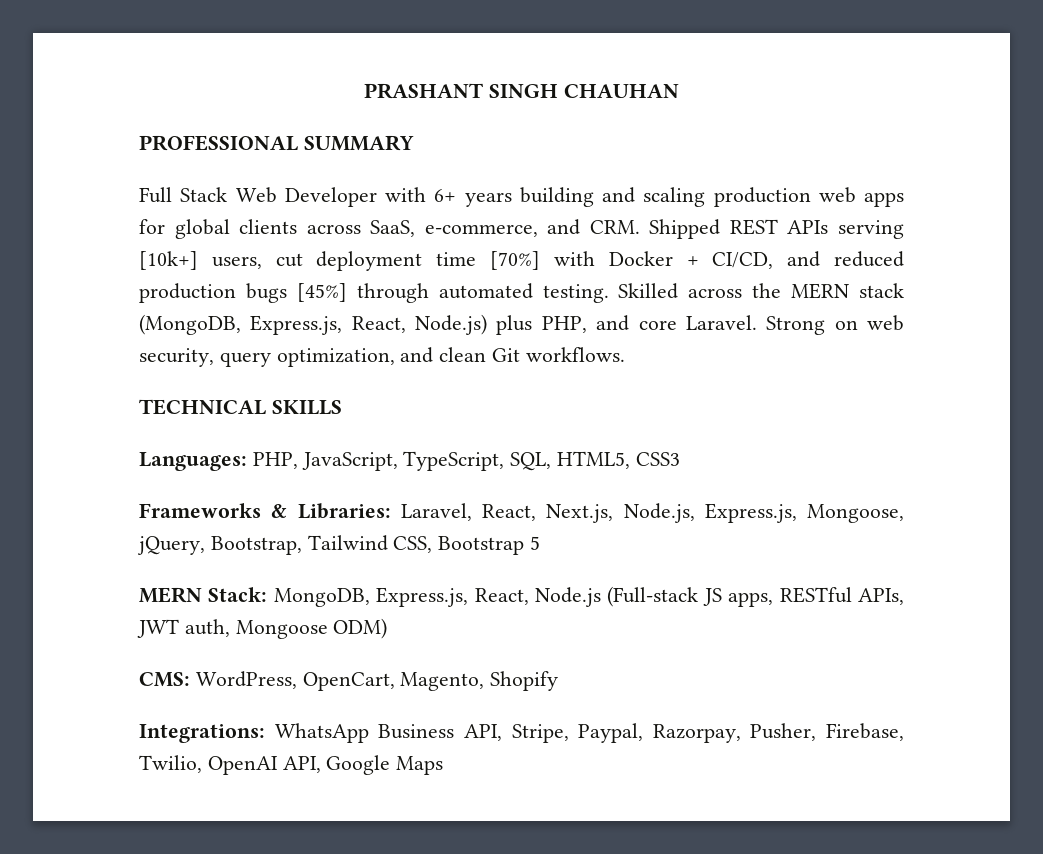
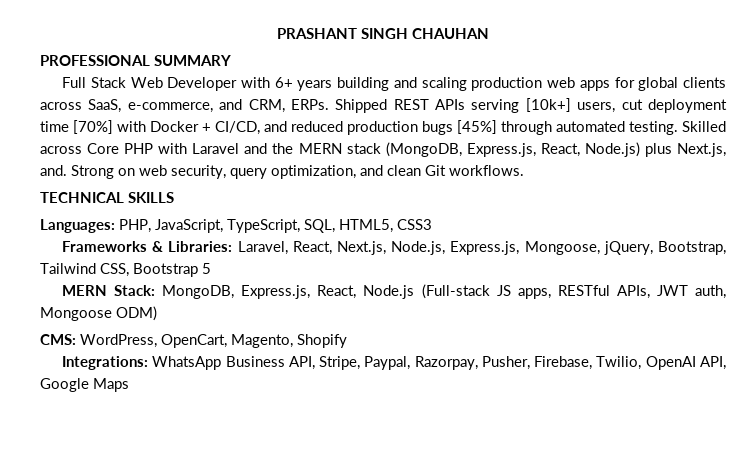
- Full Stack Web Developer with 6+ years building and scaling production web apps for global clients across SaaS, e-commerce, and CRM. Shipped REST APIs serving [10k+] users, cut deployment time [70%] with Docker + CI/CD, and reduced production bugs [45%] through automated testing.
+ Full Stack Web Developer with 6+ years building and scaling production web apps for global clients across SaaS, e-commerce, and CRM, ERPs. Shipped REST APIs serving [10k+] users, cut deployment time [70%] with Docker + CI/CD, and reduced production bugs [45%] through automated testing.
- Skilled across the MERN stack (MongoDB, Express.js, React, Node.js) plus PHP, and core Laravel.
+ Skilled across Core PHP with Laravel and the MERN stack (MongoDB, Express.js, React, Node.js) plus Next.js, and.

